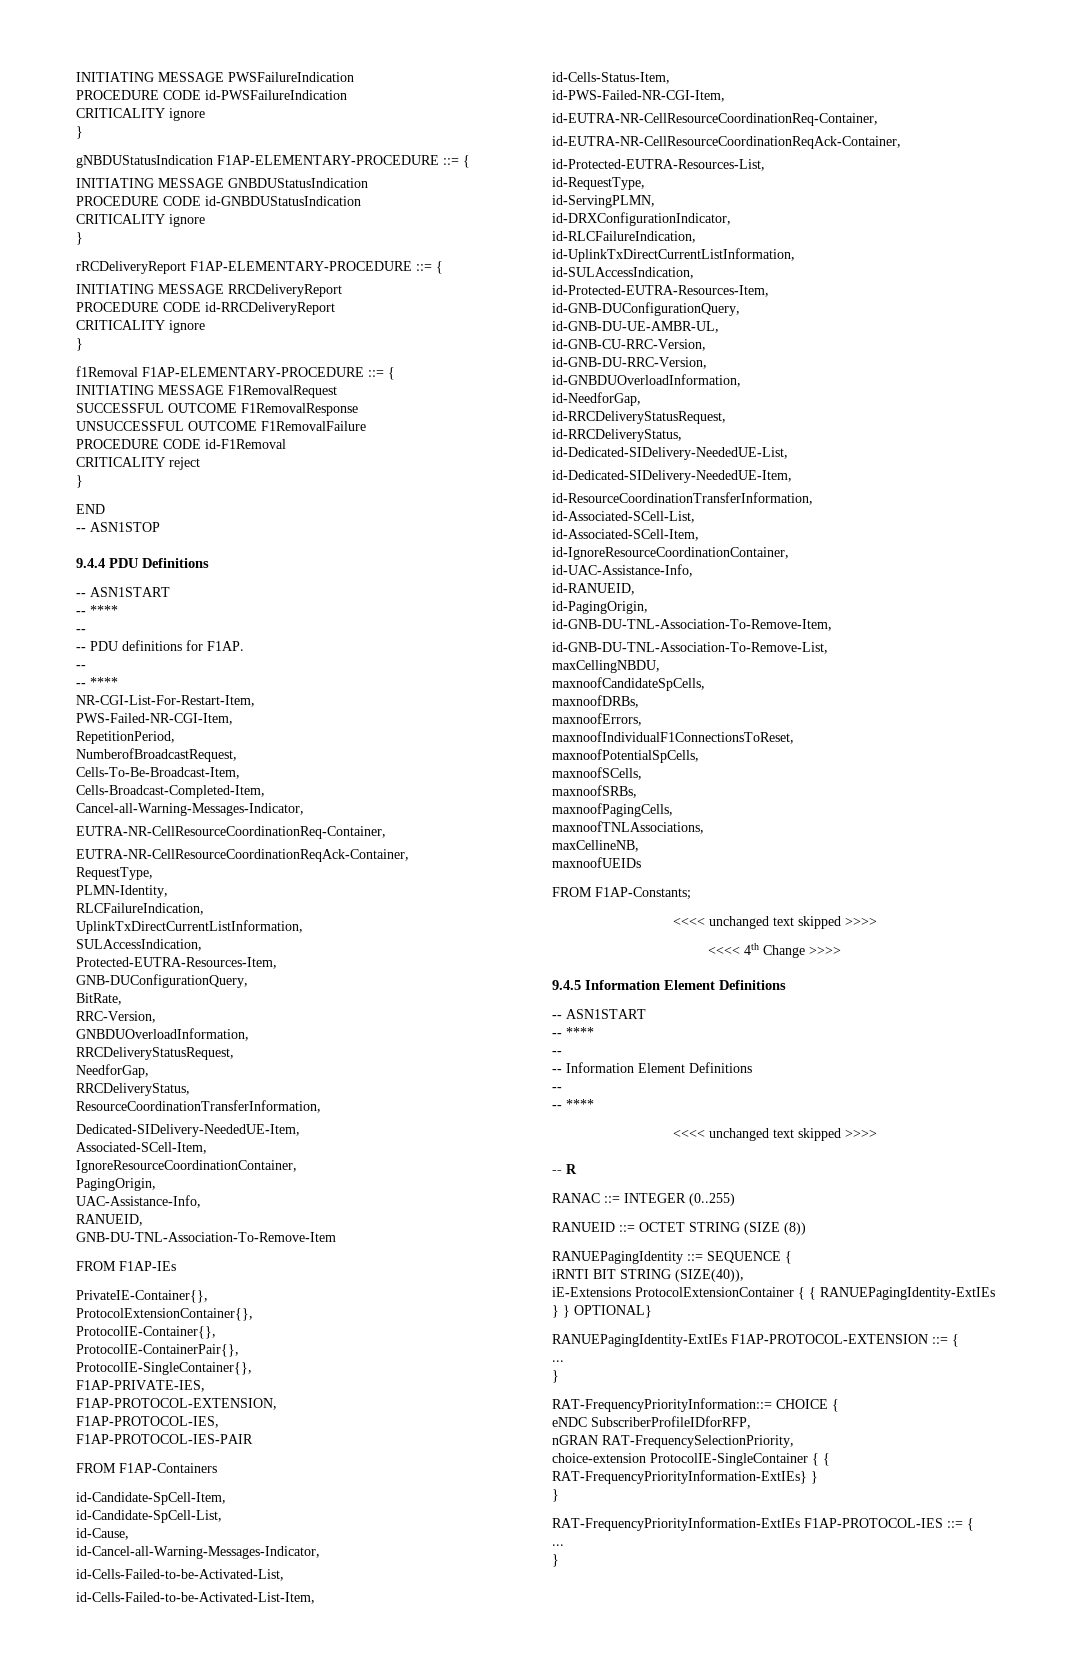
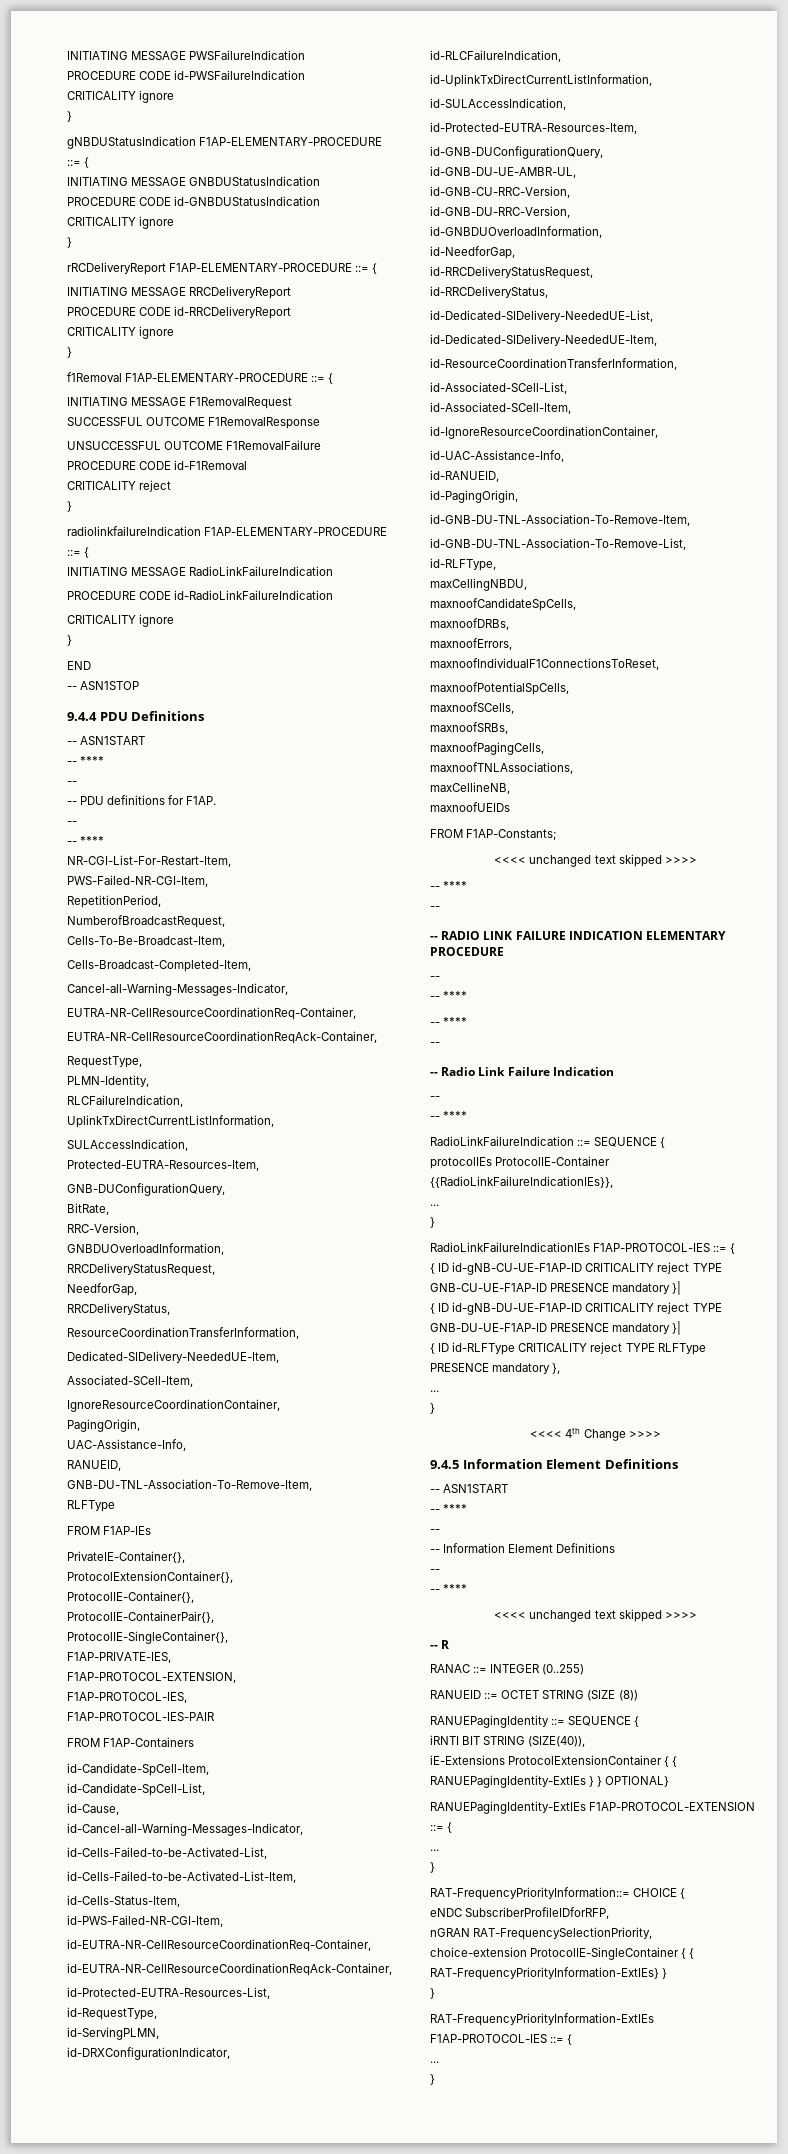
+ radiolinkfailureIndication F1AP-ELEMENTARY-PROCEDURE ::= {
+ INITIATING MESSAGE RadioLinkFailureIndication
+ PROCEDURE CODE id-RadioLinkFailureIndication
+ CRITICALITY ignore
+ }
- GNB-DU-TNL-Association-To-Remove-Item
+ GNB-DU-TNL-Association-To-Remove-Item,
+ RLFType
+ id-RLFType,
  FROM F1AP-Constants;
  <<<< unchanged text skipped >>>>
+ -- ****
+ --
+ -- RADIO LINK FAILURE INDICATION ELEMENTARY PROCEDURE
+ --
+ -- ****
+ -- ****
+ --
+ -- Radio Link Failure Indication
+ --
+ -- ****
+ RadioLinkFailureIndication ::= SEQUENCE {
+ protocolIEs ProtocolIE-Container {{RadioLinkFailureIndicationIEs}},
+ ...
+ }
+ RadioLinkFailureIndicationIEs F1AP-PROTOCOL-IES ::= {
+ { ID id-gNB-CU-UE-F1AP-ID CRITICALITY reject TYPE GNB-CU-UE-F1AP-ID PRESENCE mandatory }|
+ { ID id-gNB-DU-UE-F1AP-ID CRITICALITY reject TYPE GNB-DU-UE-F1AP-ID PRESENCE mandatory }|
+ { ID id-RLFType CRITICALITY reject TYPE RLFType PRESENCE mandatory },
+ ...
+ }

